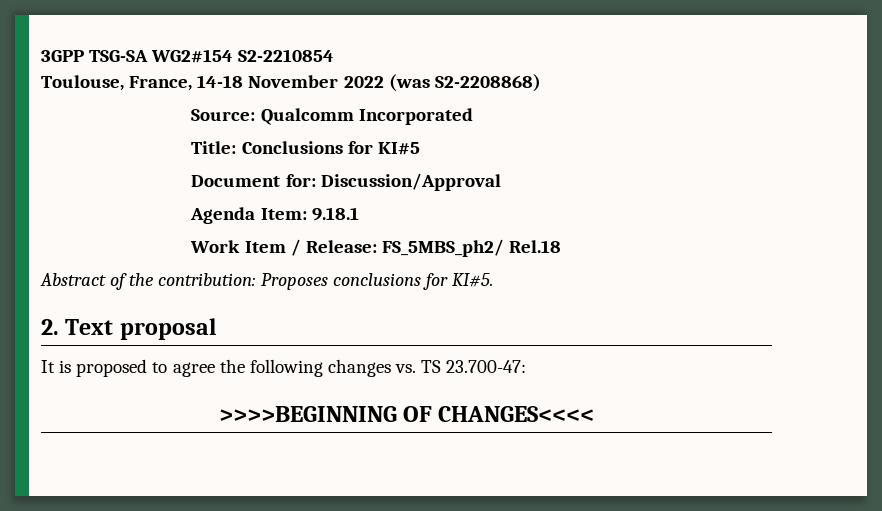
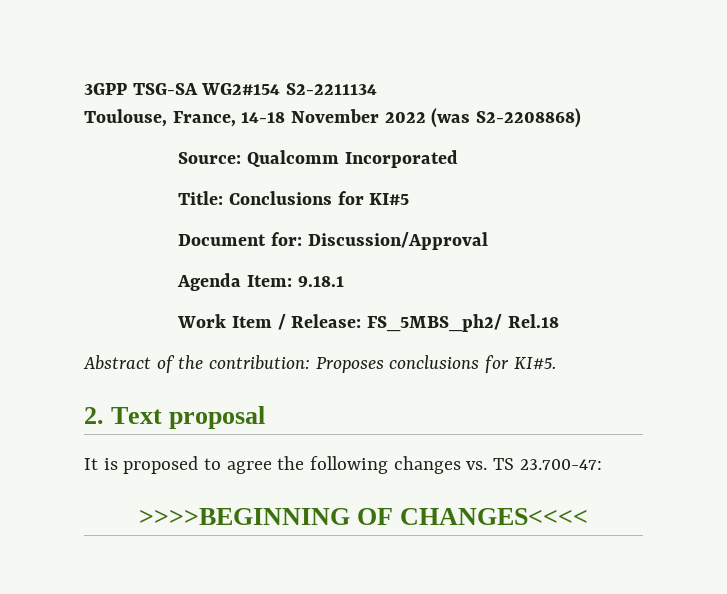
- 3GPP TSG-SA WG2#154 S2-2210854
+ 3GPP TSG-SA WG2#154 S2-2211134

